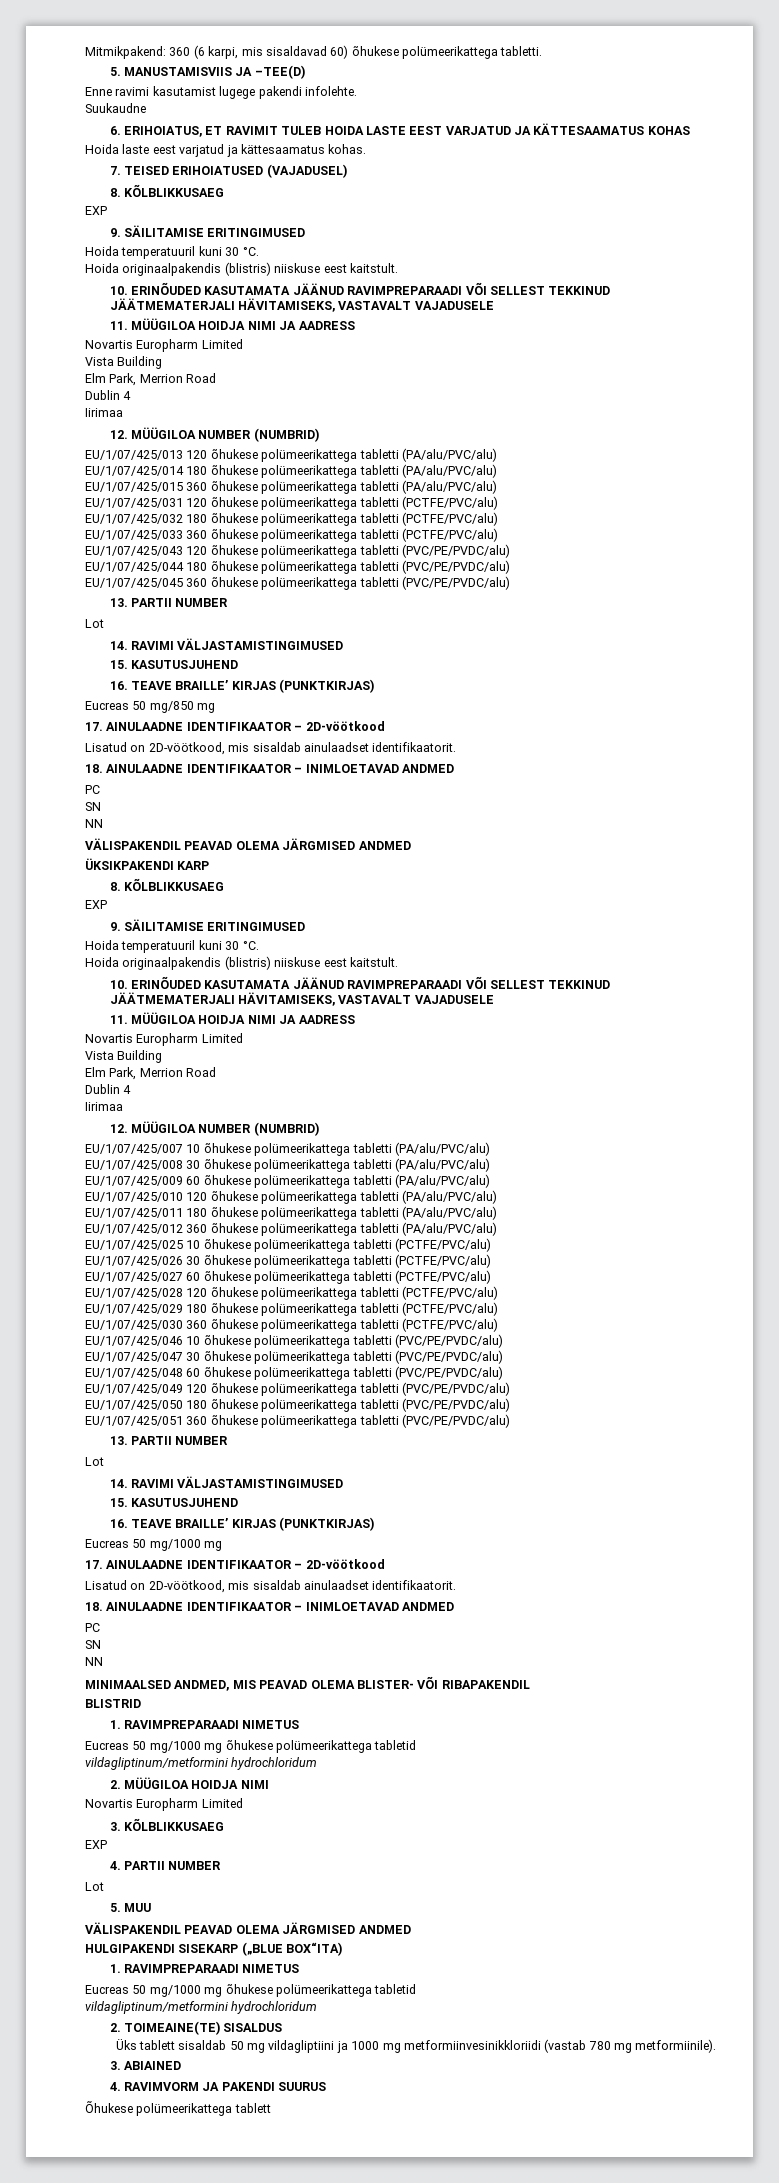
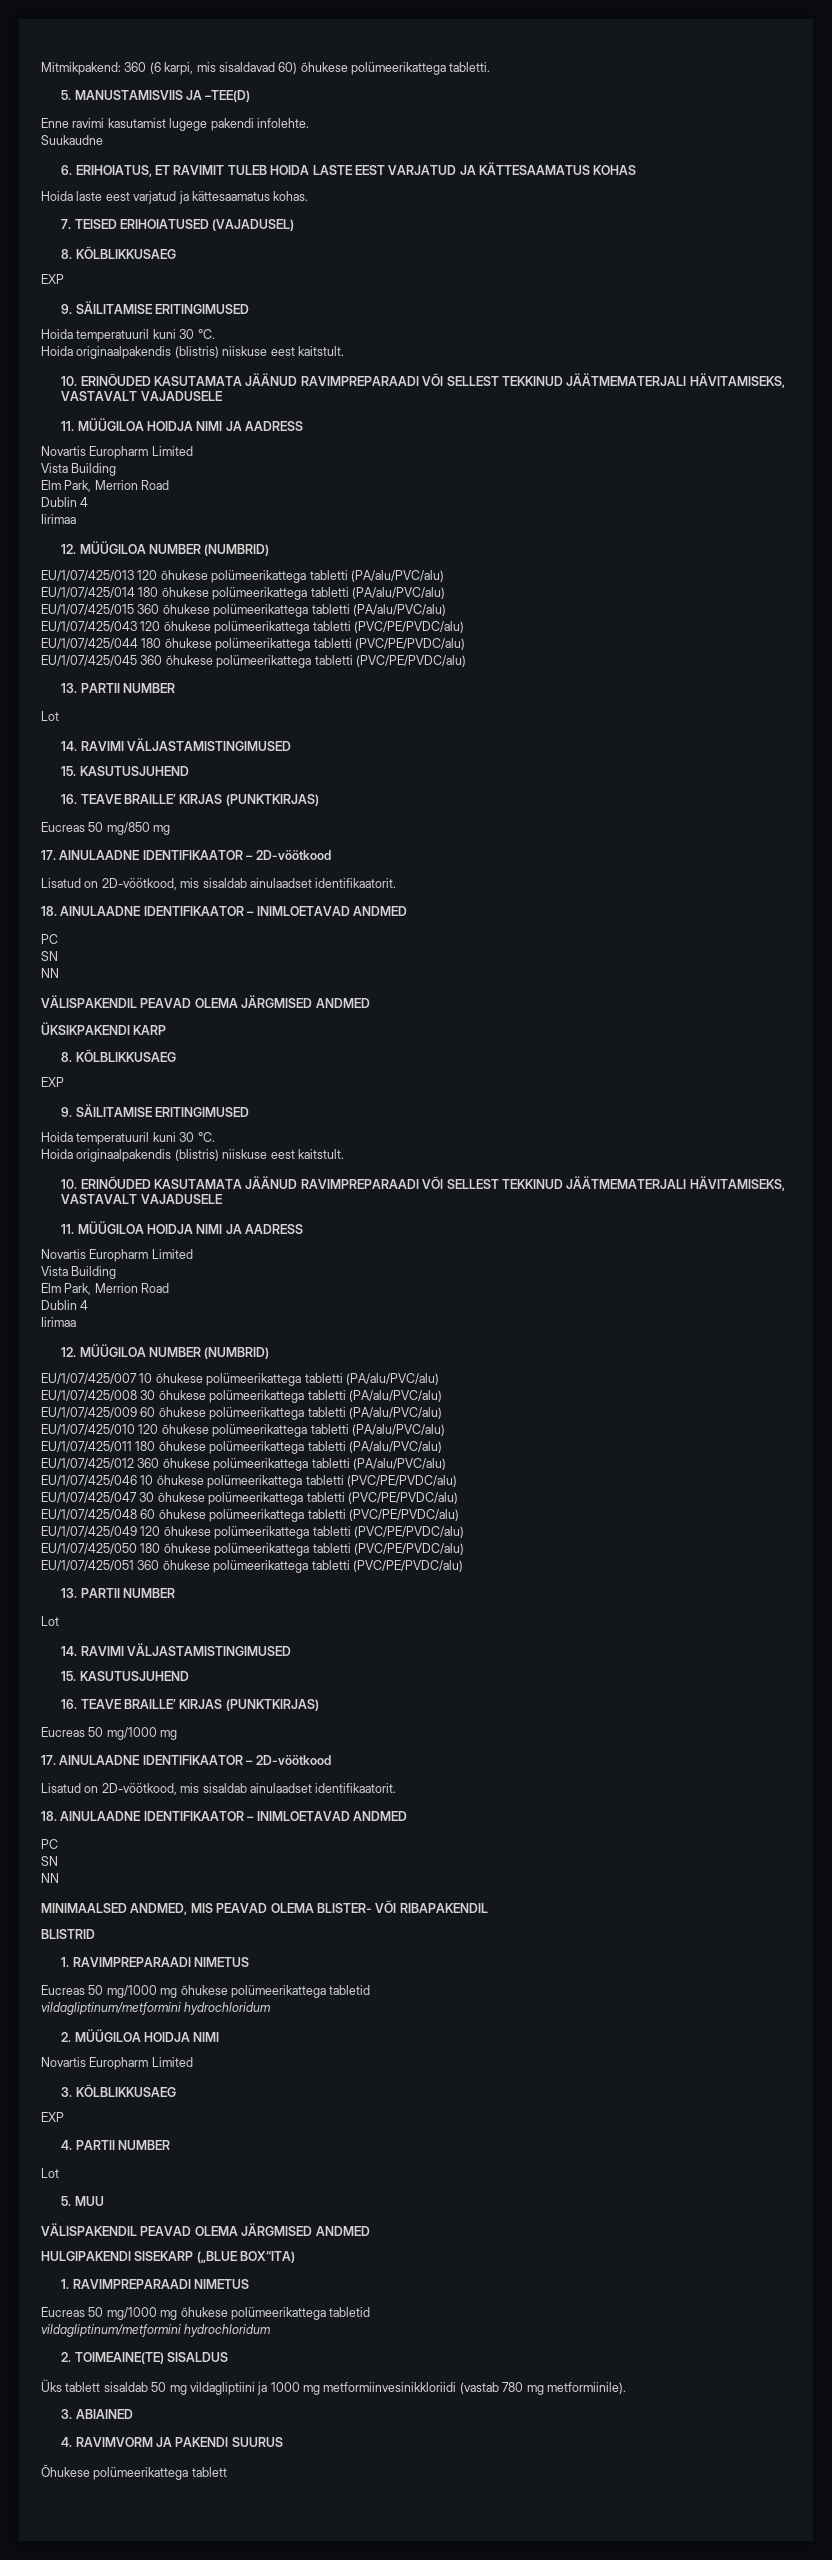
- EU/1/07/425/031 120 õhukese polümeerikattega tabletti (PCTFE/PVC/alu)
- EU/1/07/425/032 180 õhukese polümeerikattega tabletti (PCTFE/PVC/alu)
- EU/1/07/425/033 360 õhukese polümeerikattega tabletti (PCTFE/PVC/alu)
- EU/1/07/425/025 10 õhukese polümeerikattega tabletti (PCTFE/PVC/alu)
- EU/1/07/425/026 30 õhukese polümeerikattega tabletti (PCTFE/PVC/alu)
- EU/1/07/425/027 60 õhukese polümeerikattega tabletti (PCTFE/PVC/alu)
- EU/1/07/425/028 120 õhukese polümeerikattega tabletti (PCTFE/PVC/alu)
- EU/1/07/425/029 180 õhukese polümeerikattega tabletti (PCTFE/PVC/alu)
- EU/1/07/425/030 360 õhukese polümeerikattega tabletti (PCTFE/PVC/alu)

